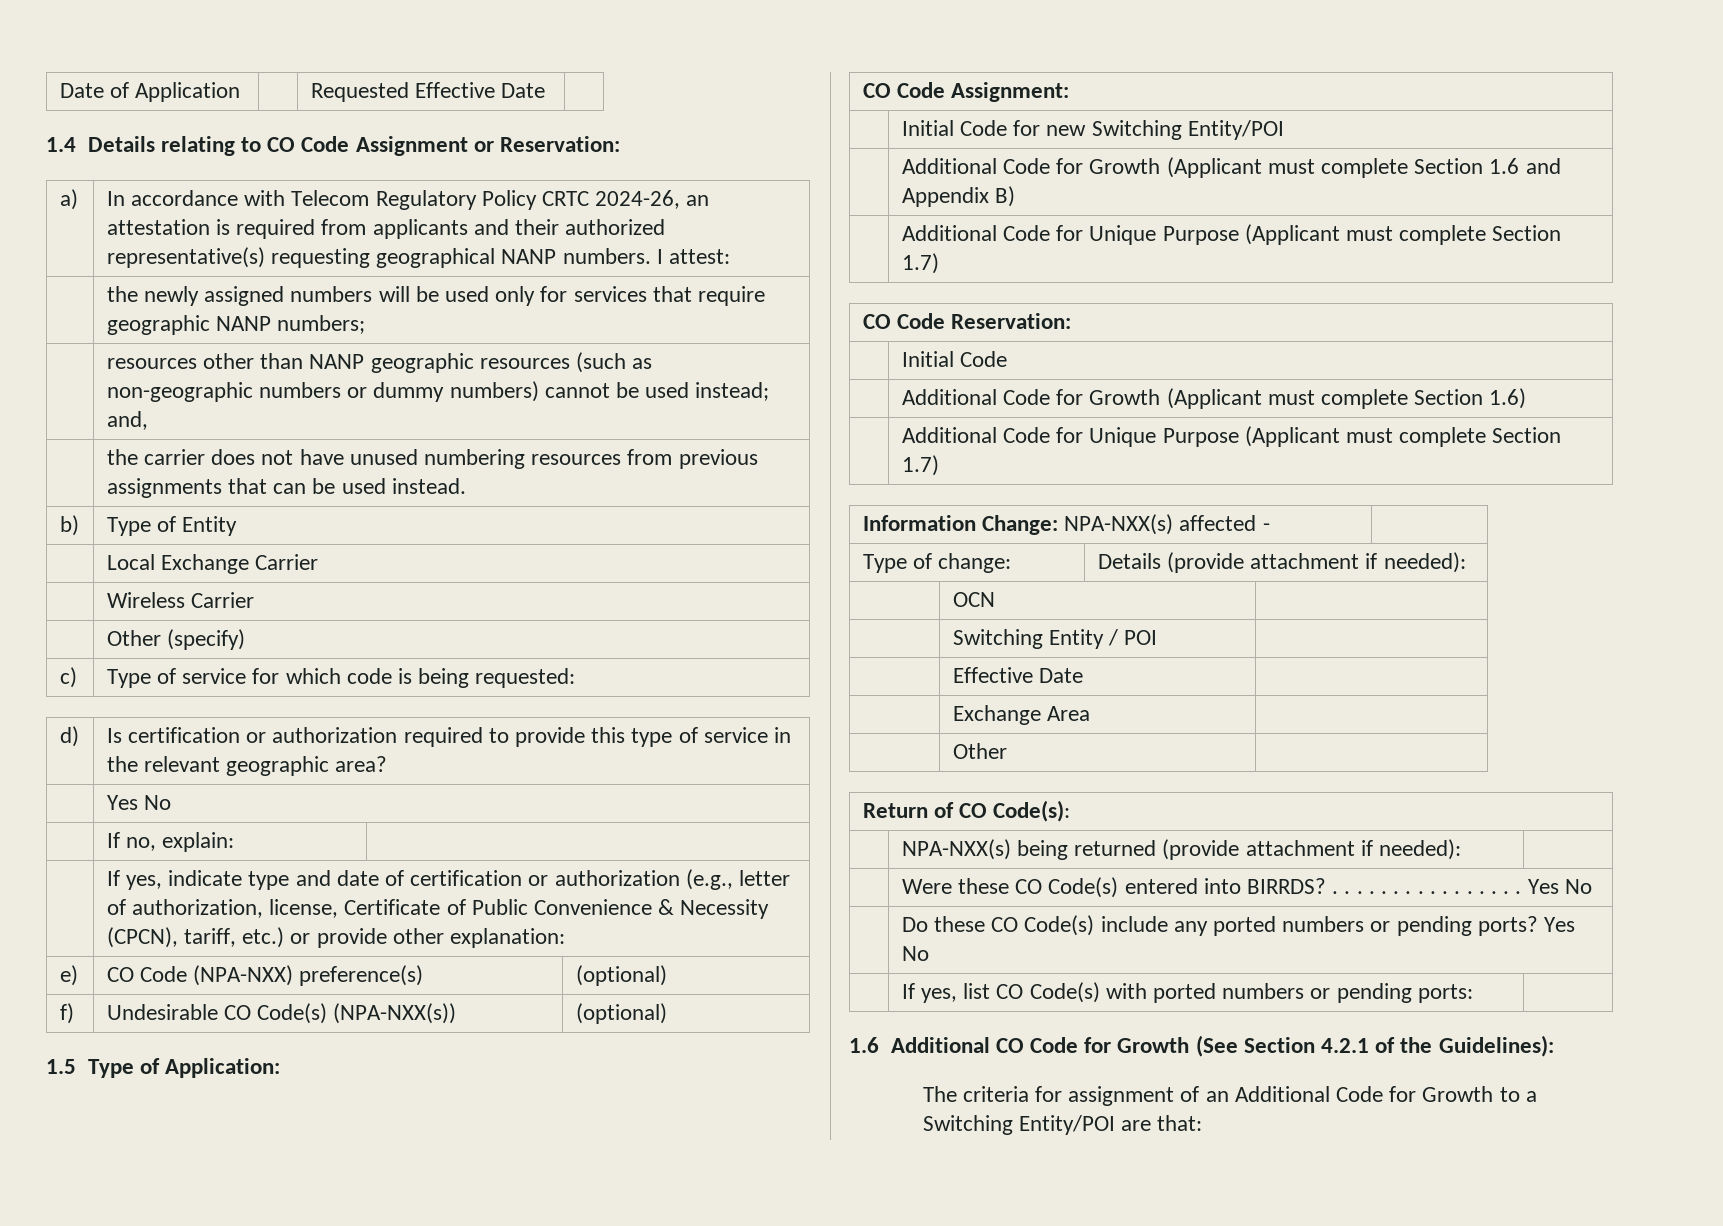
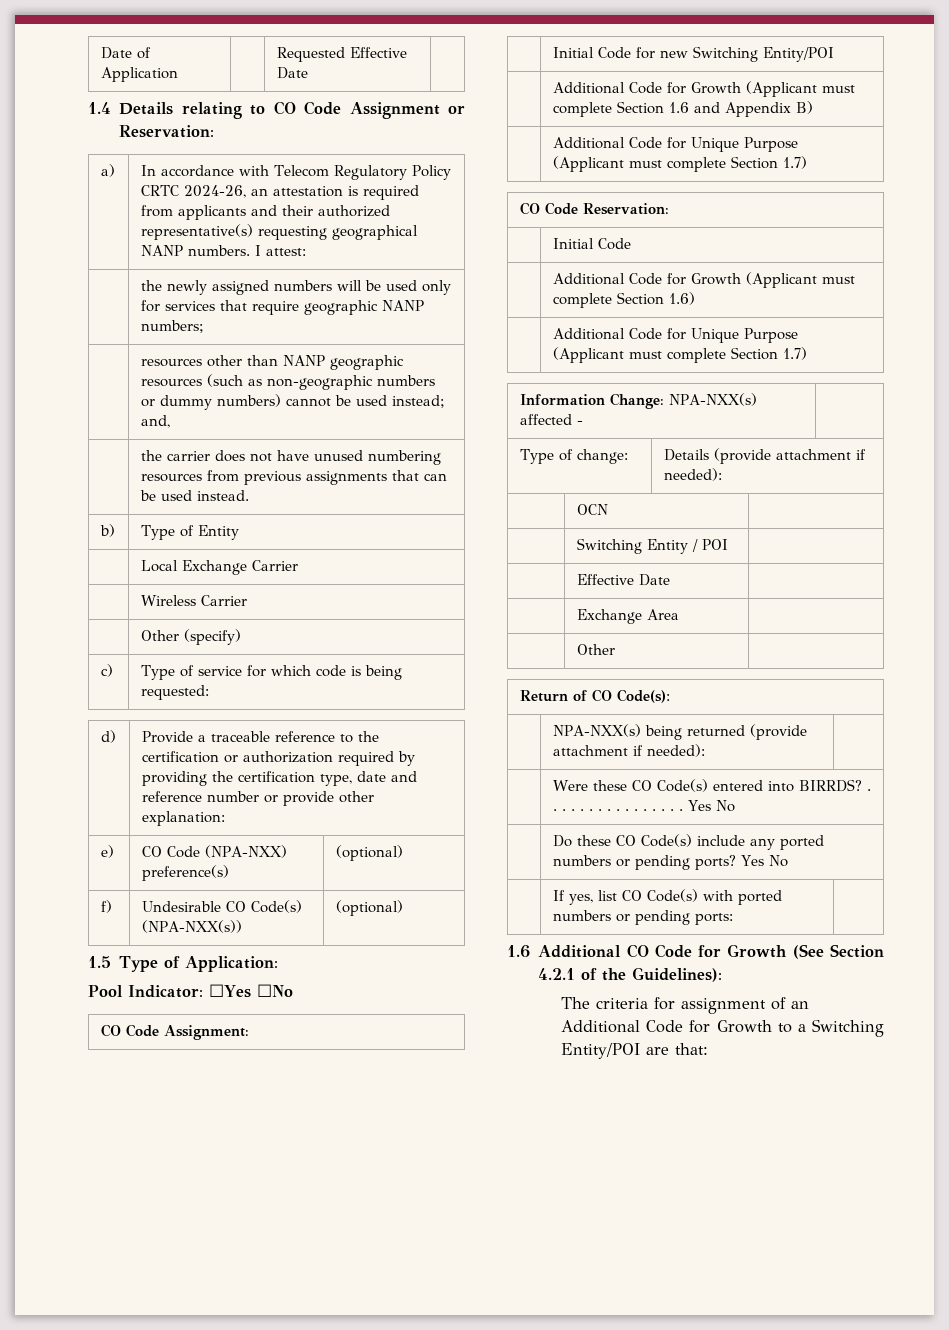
- d) | Is certification or authorization required to provide this type of service in the relevant geographic area?
- | Yes No
- | If no, explain: |
- | If yes, indicate type and date of certification or authorization (e.g., letter of authorization, license, Certificate of Public Convenience & Necessity (CPCN), tariff, etc.) or provide other explanation:
+ d) | Provide a traceable reference to the certification or authorization required by providing the certification type, date and reference number or provide other explanation:
+ Pool Indicator: ☐Yes ☐No

